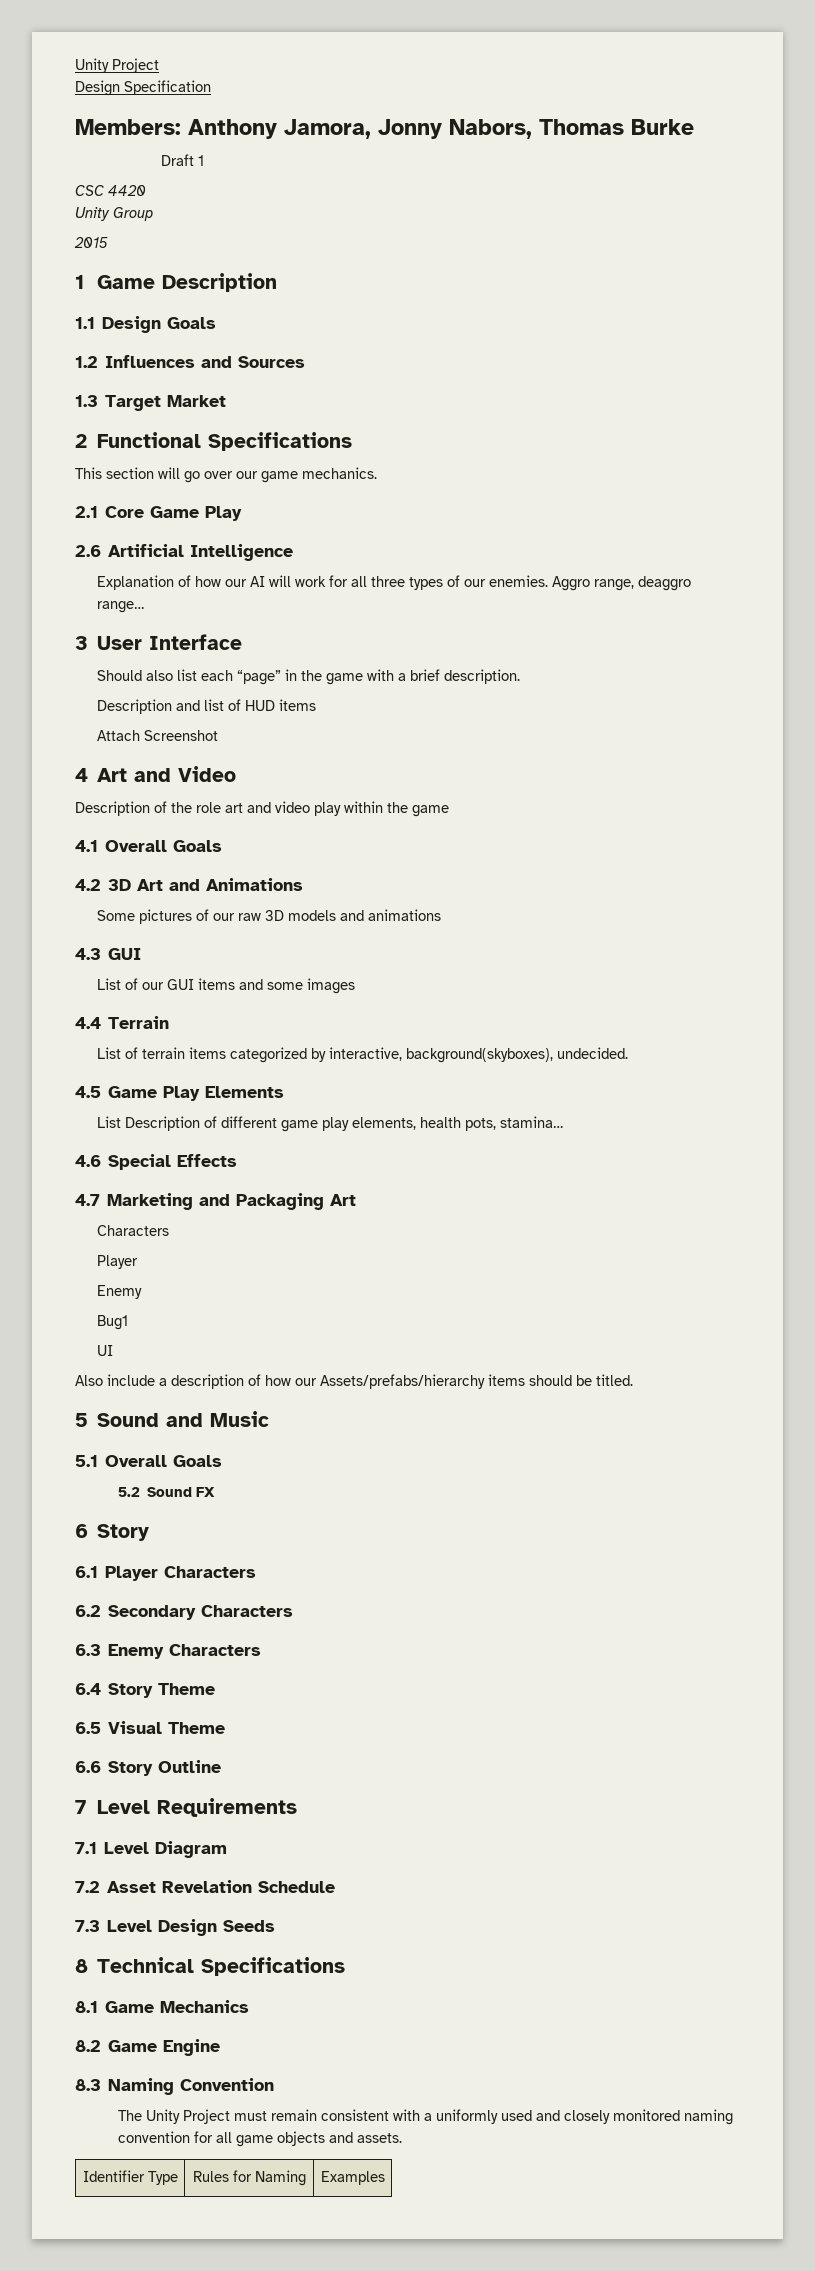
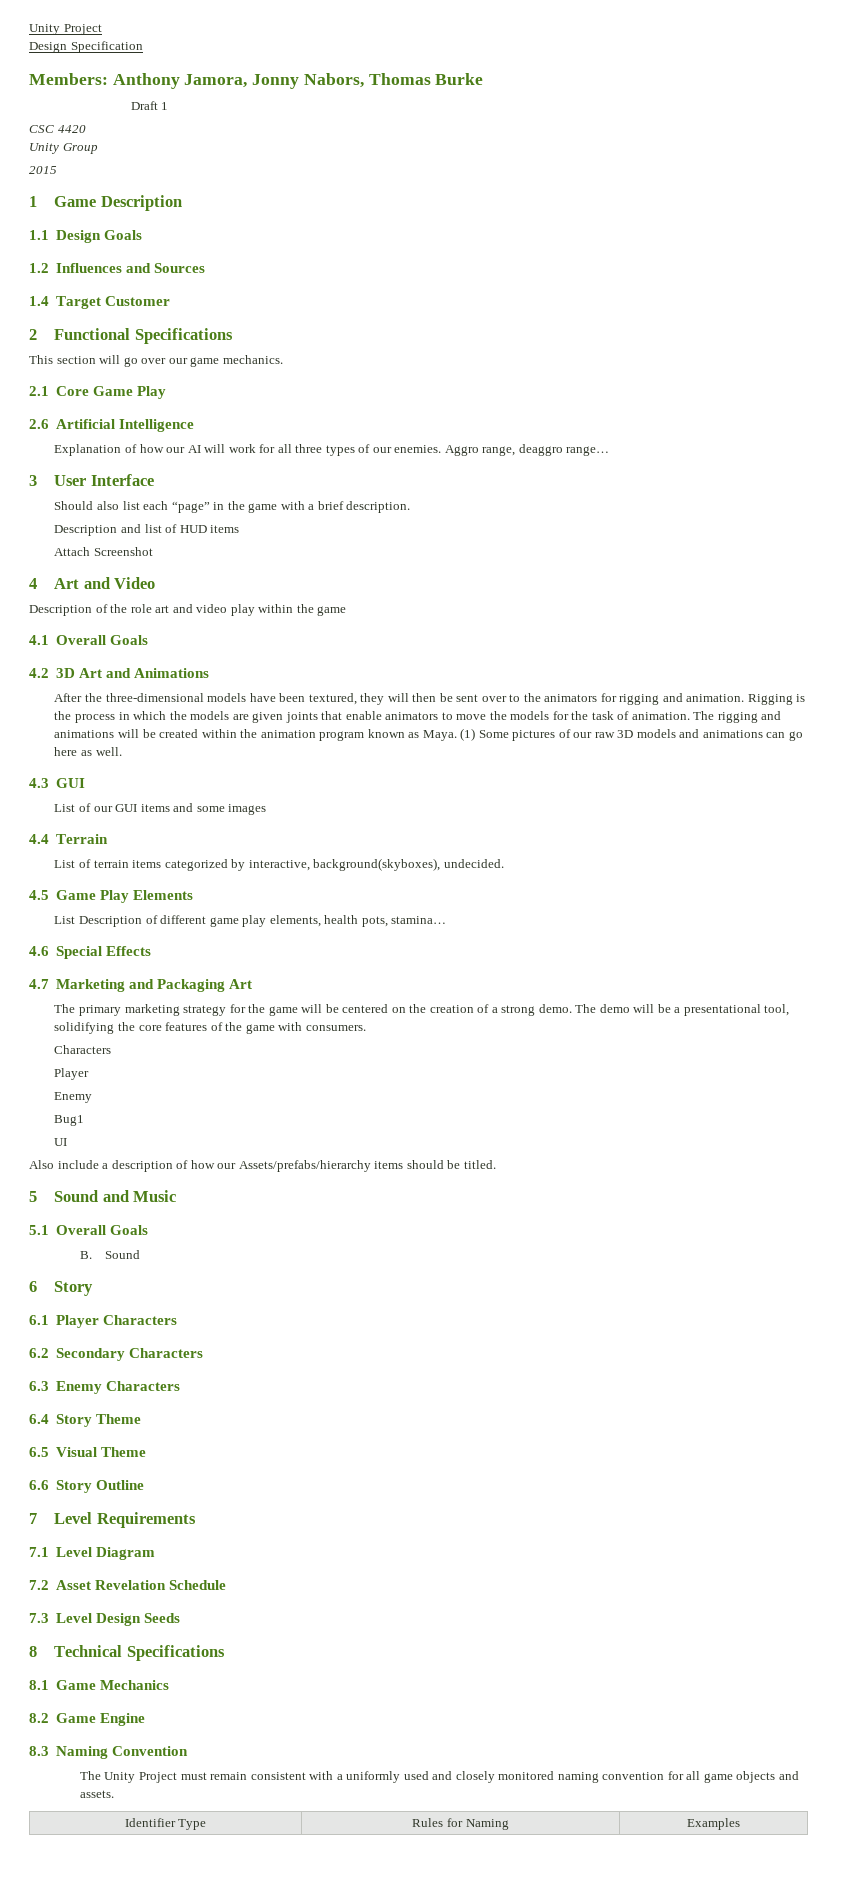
- 1.3 Target Market
+ 1.4 Target Customer
- Some pictures of our raw 3D models and animations
+ After the three-dimensional models have been textured, they will then be sent over to the animators for rigging and animation. Rigging is the process in which the models are given joints that enable animators to move the models for the task of animation. The rigging and animations will be created within the animation program known as Maya. (1) Some pictures of our raw 3D models and animations can go here as well.
+ The primary marketing strategy for the game will be centered on the creation of a strong demo. The demo will be a presentational tool, solidifying the core features of the game with consumers.
- 5.2 Sound FX
+ B. Sound

